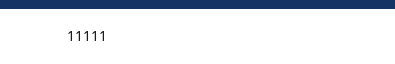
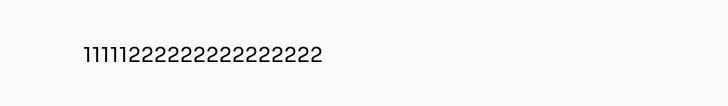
- 11111
+ 11111222222222222222

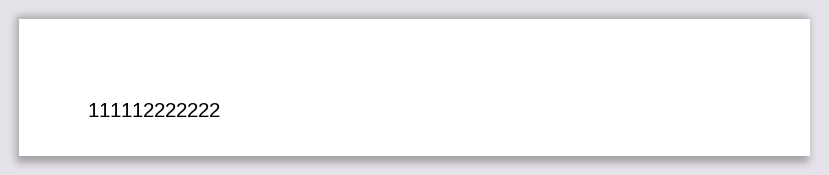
- 11111222222222222222
+ 111112222222

